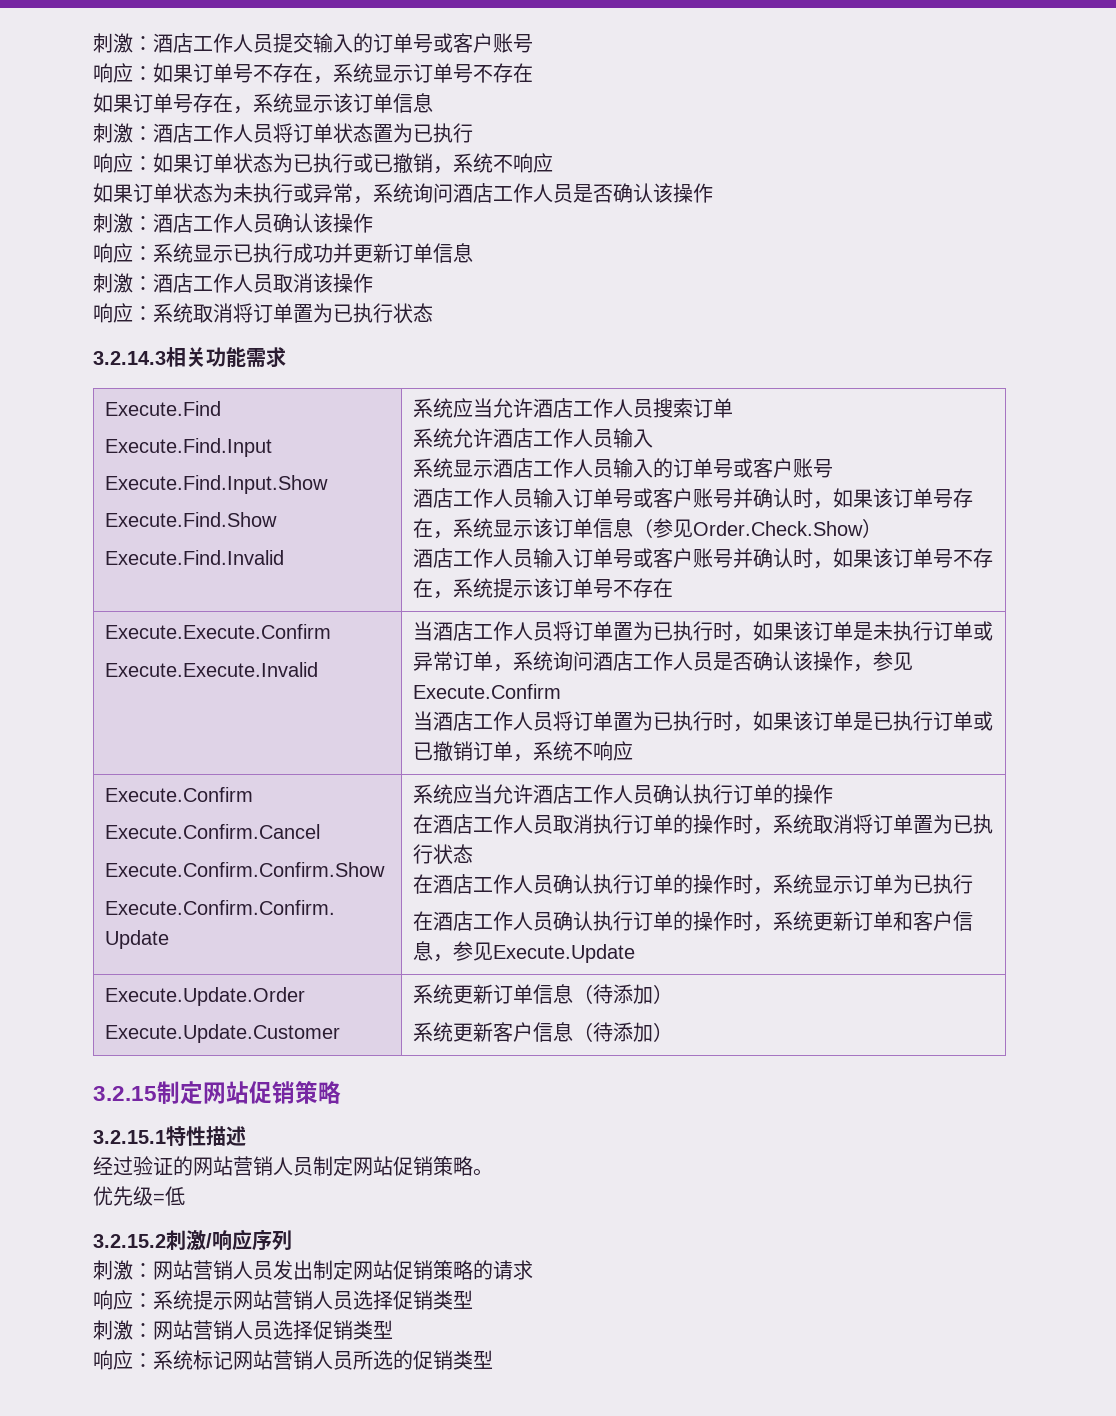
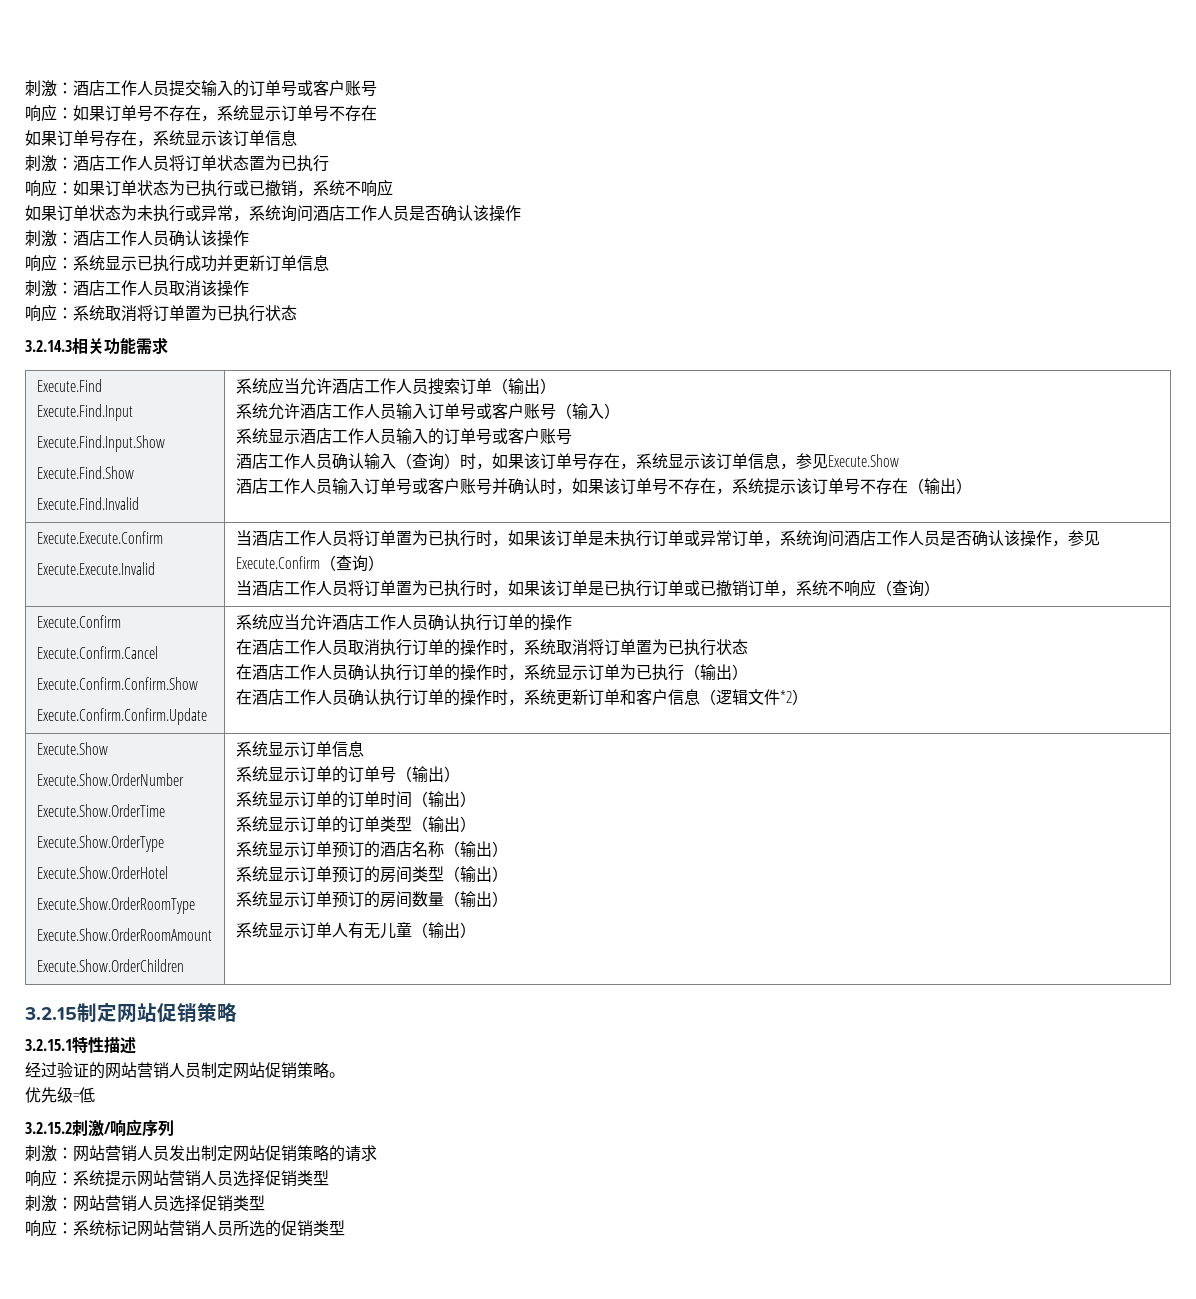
- 系统应当允许酒店工作人员搜索订单
+ 系统应当允许酒店工作人员搜索订单（输出）
- 系统允许酒店工作人员输入
+ 系统允许酒店工作人员输入订单号或客户账号（输入）
- 酒店工作人员输入订单号或客户账号并确认时，如果该订单号存在，系统显示该订单信息（参见Order.Check.Show）
+ 酒店工作人员确认输入（查询）时，如果该订单号存在，系统显示该订单信息，参见Execute.Show
- 酒店工作人员输入订单号或客户账号并确认时，如果该订单号不存在，系统提示该订单号不存在
+ 酒店工作人员输入订单号或客户账号并确认时，如果该订单号不存在，系统提示该订单号不存在（输出）
- 当酒店工作人员将订单置为已执行时，如果该订单是未执行订单或异常订单，系统询问酒店工作人员是否确认该操作，参见Execute.Confirm
+ 当酒店工作人员将订单置为已执行时，如果该订单是未执行订单或异常订单，系统询问酒店工作人员是否确认该操作，参见Execute.Confirm（查询）
- 当酒店工作人员将订单置为已执行时，如果该订单是已执行订单或已撤销订单，系统不响应
+ 当酒店工作人员将订单置为已执行时，如果该订单是已执行订单或已撤销订单，系统不响应（查询）
- 在酒店工作人员确认执行订单的操作时，系统显示订单为已执行
+ 在酒店工作人员确认执行订单的操作时，系统显示订单为已执行（输出）
- 在酒店工作人员确认执行订单的操作时，系统更新订单和客户信息，参见Execute.Update
- Execute.Update.Order
- Execute.Update.Customer | 系统更新订单信息（待添加）
- 系统更新客户信息（待添加）
+ 在酒店工作人员确认执行订单的操作时，系统更新订单和客户信息（逻辑文件*2）
+ Execute.Show
+ Execute.Show.OrderNumber
+ Execute.Show.OrderTime
+ Execute.Show.OrderType
+ Execute.Show.OrderHotel
+ Execute.Show.OrderRoomType
+ Execute.Show.OrderRoomAmount
+ Execute.Show.OrderChildren | 系统显示订单信息
+ 系统显示订单的订单号（输出）
+ 系统显示订单的订单时间（输出）
+ 系统显示订单的订单类型（输出）
+ 系统显示订单预订的酒店名称（输出）
+ 系统显示订单预订的房间类型（输出）
+ 系统显示订单预订的房间数量（输出）
+ 系统显示订单人有无儿童（输出）

